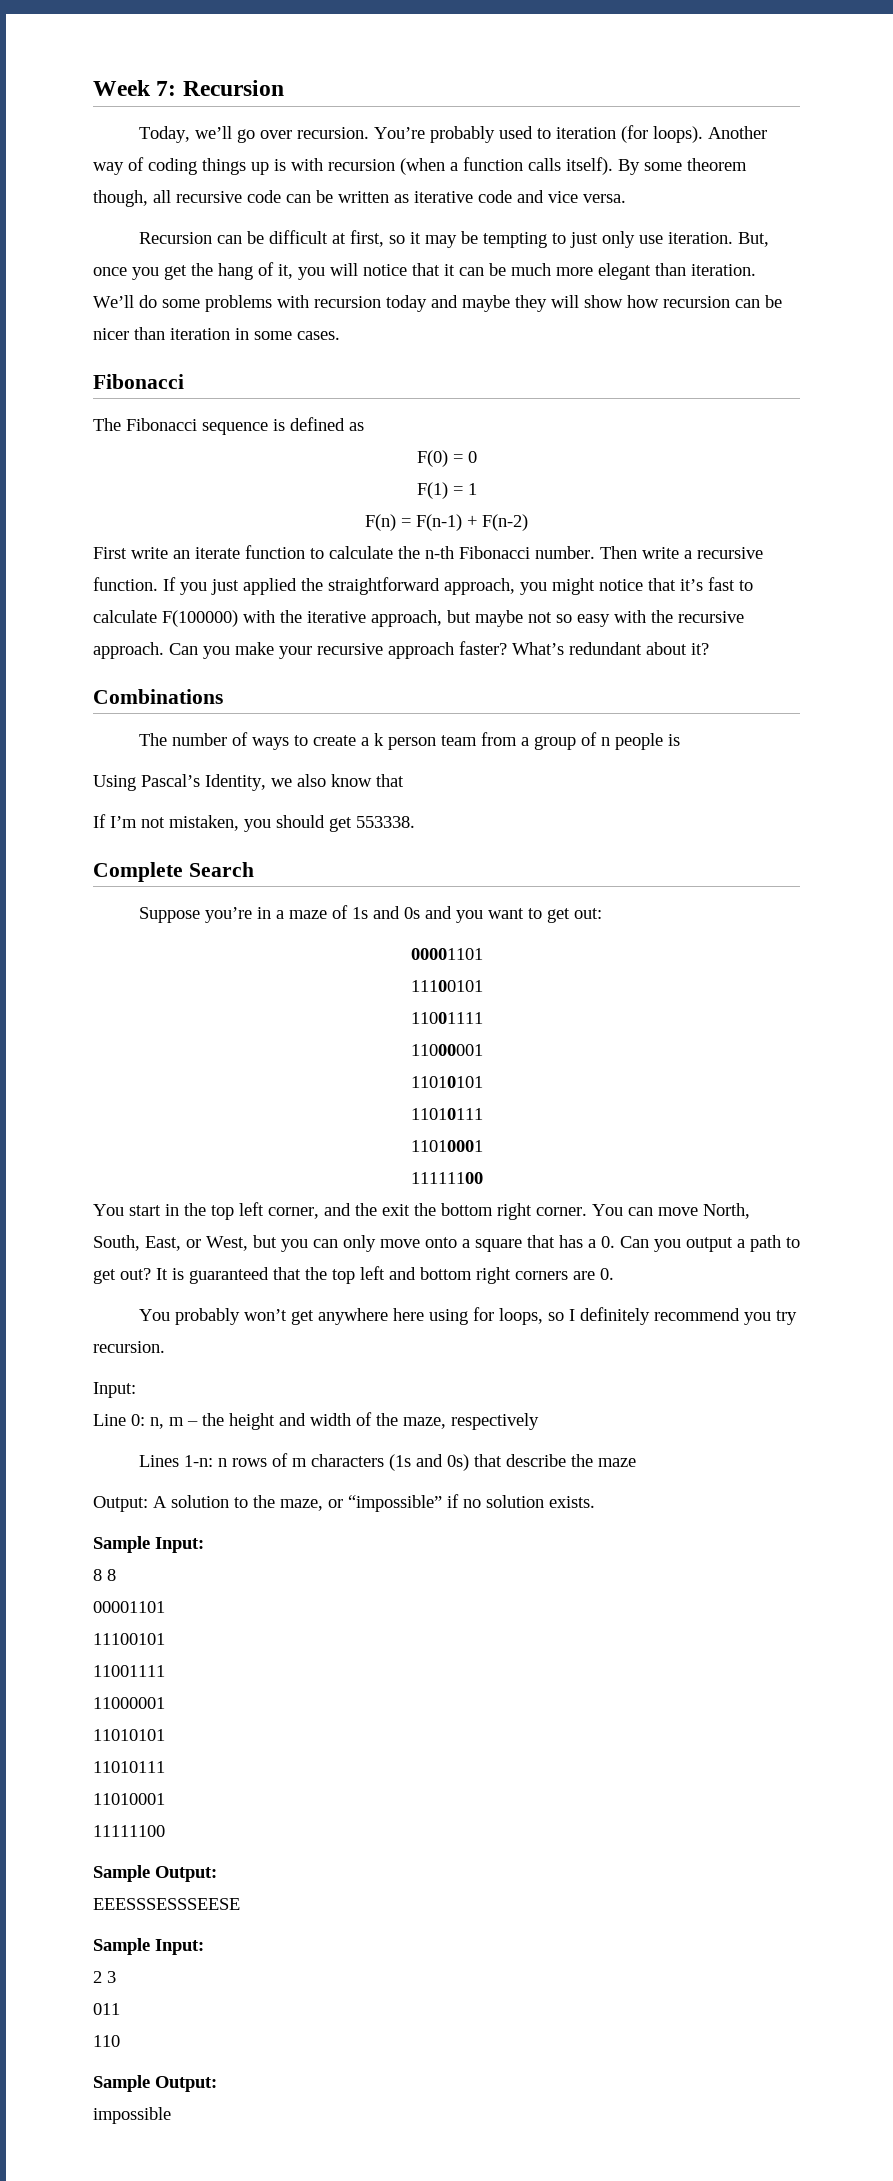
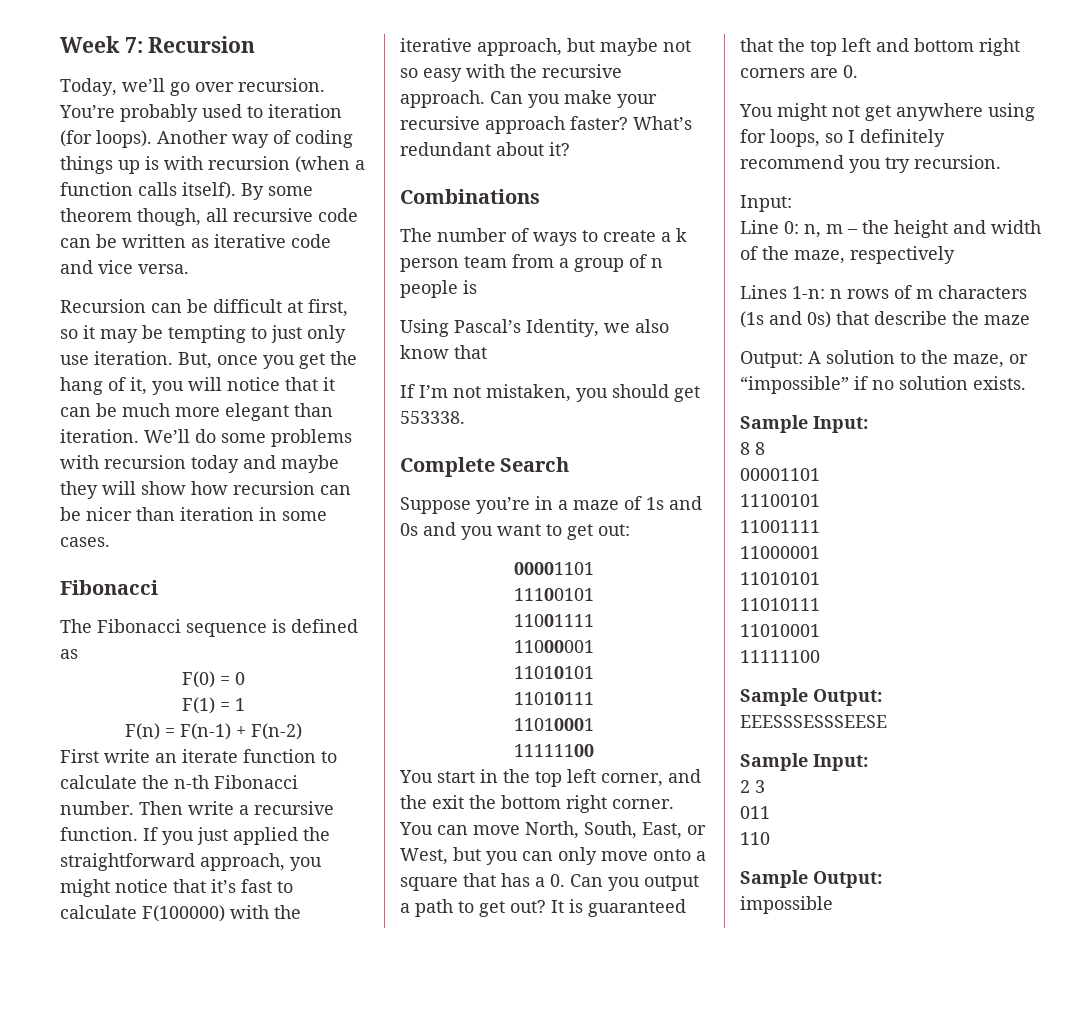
- You probably won’t get anywhere here using for loops, so I definitely recommend you try recursion.
+ You might not get anywhere using for loops, so I definitely recommend you try recursion.

